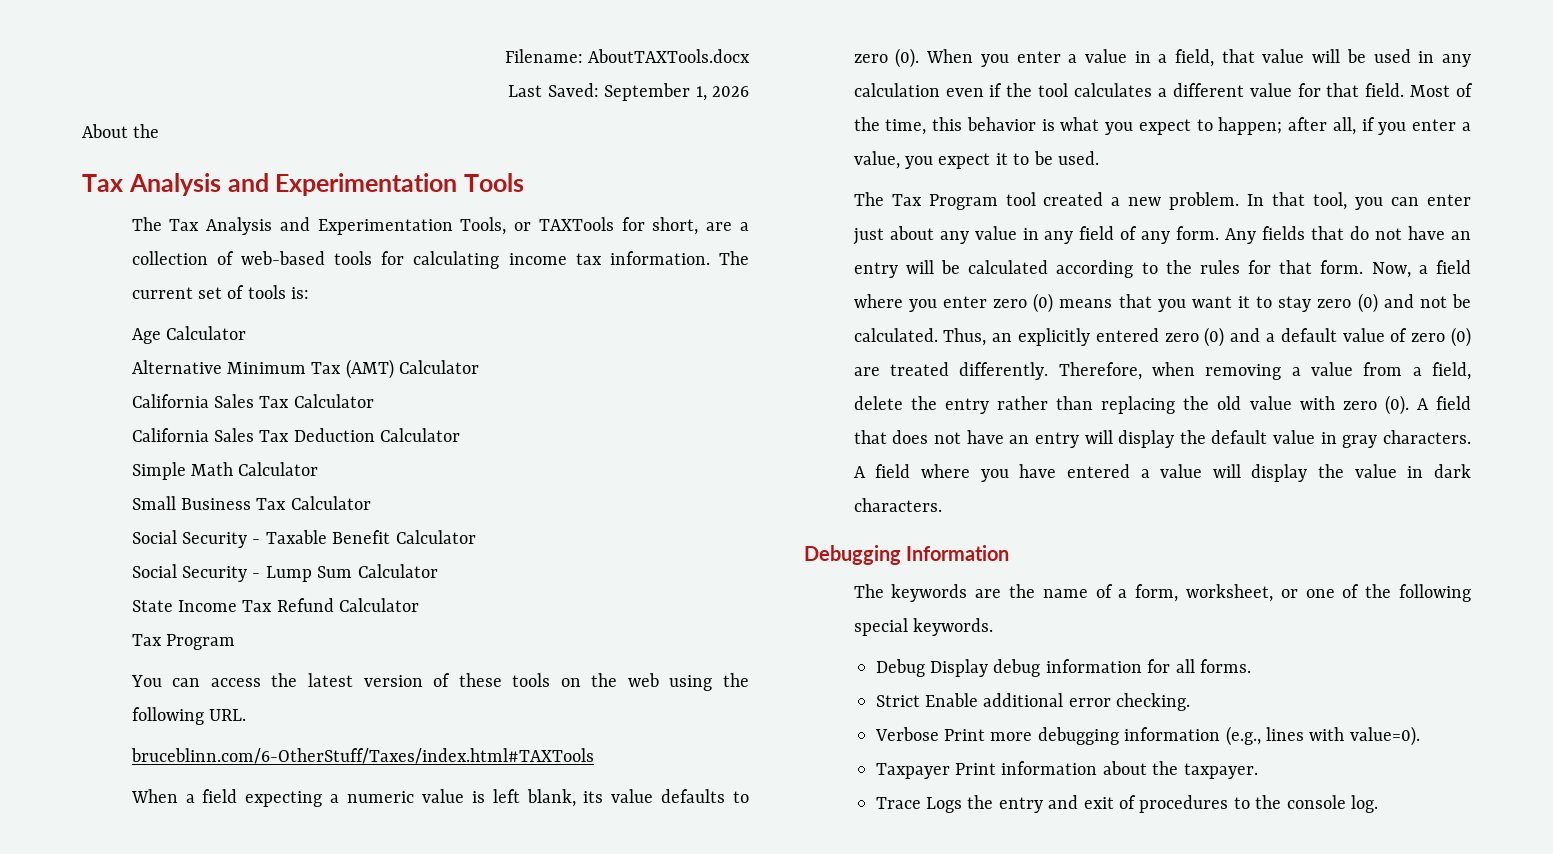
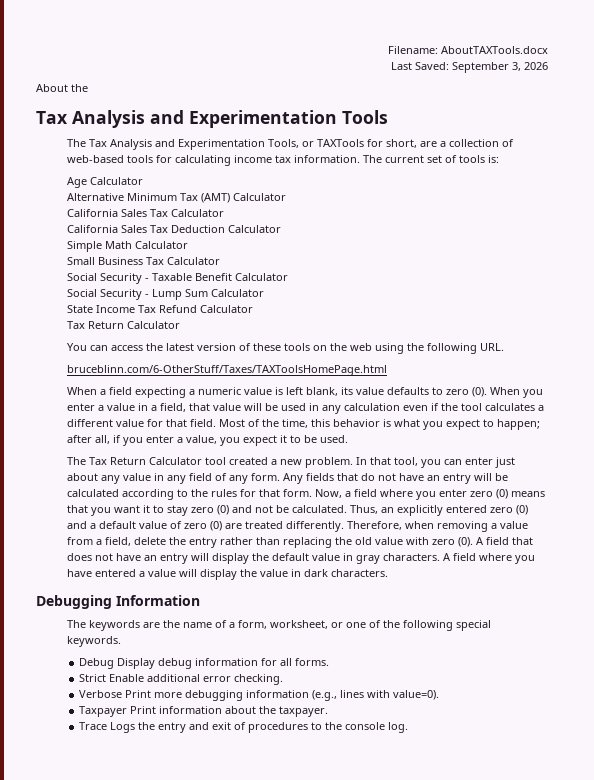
- Last Saved: September 1, 2026
+ Last Saved: September 3, 2026
  State Income Tax Refund Calculator
- Tax Program
+ Tax Return Calculator
- bruceblinn.com/6-OtherStuff/Taxes/index.html#TAXTools
+ bruceblinn.com/6-OtherStuff/Taxes/TAXToolsHomePage.html
- The Tax Program tool created a new problem.
+ The Tax Return Calculator tool created a new problem.

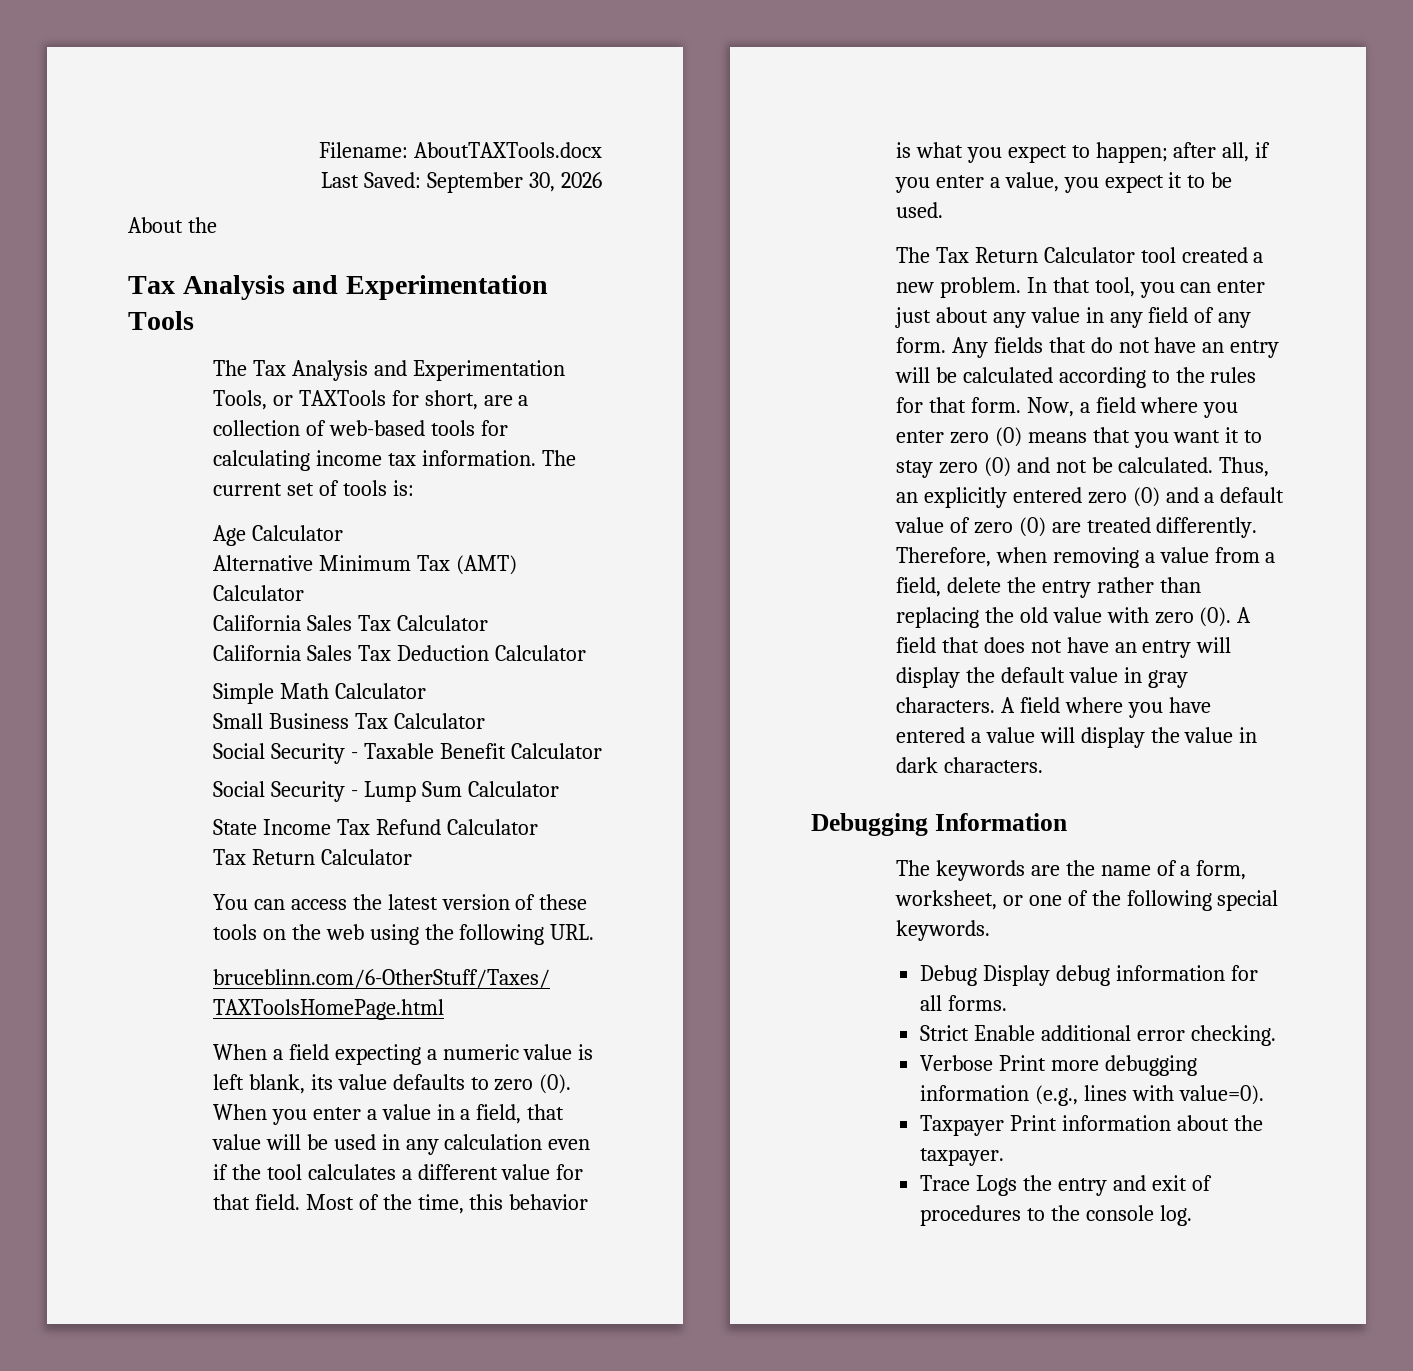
- Last Saved: September 3, 2026
+ Last Saved: September 30, 2026

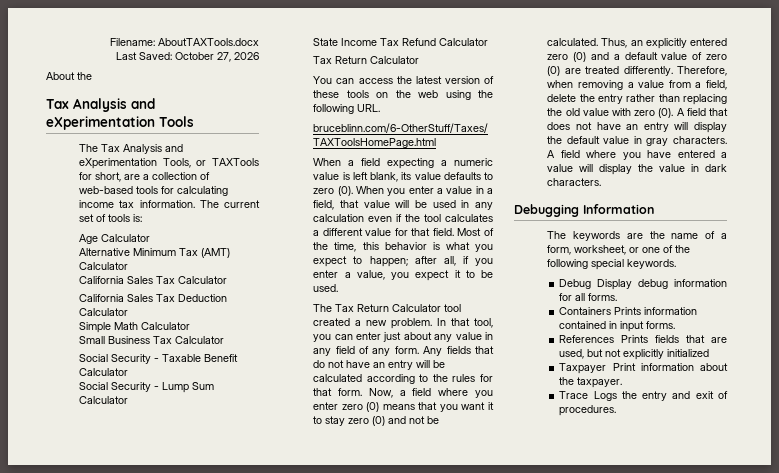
- Last Saved: September 30, 2026
+ Last Saved: October 27, 2026
- Tax Analysis and Experimentation Tools
+ Tax Analysis and eXperimentation Tools
- The Tax Analysis and Experimentation Tools, or TAXTools for short, are a collection of web-based tools for calculating income tax information.
+ The Tax Analysis and eXperimentation Tools, or TAXTools for short, are a collection of web-based tools for calculating income tax information.
- Strict Enable additional error checking.
- Verbose Print more debugging information (e.g., lines with value=0).
+ Containers Prints information contained in input forms.
+ References Prints fields that are used, but not explicitly initialized
- Trace Logs the entry and exit of procedures to the console log.
+ Trace Logs the entry and exit of procedures.

